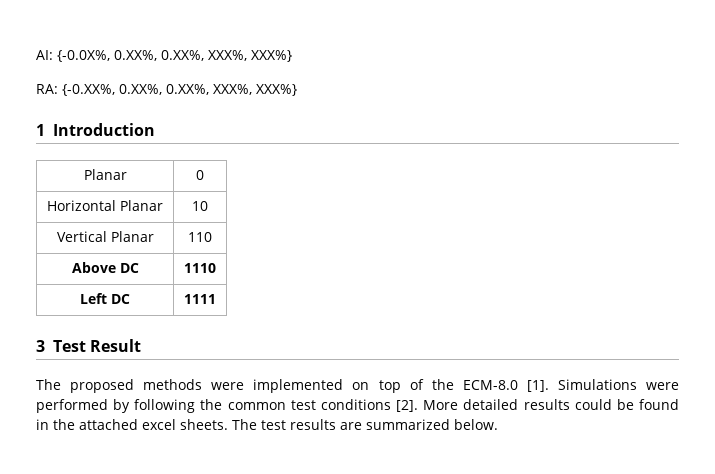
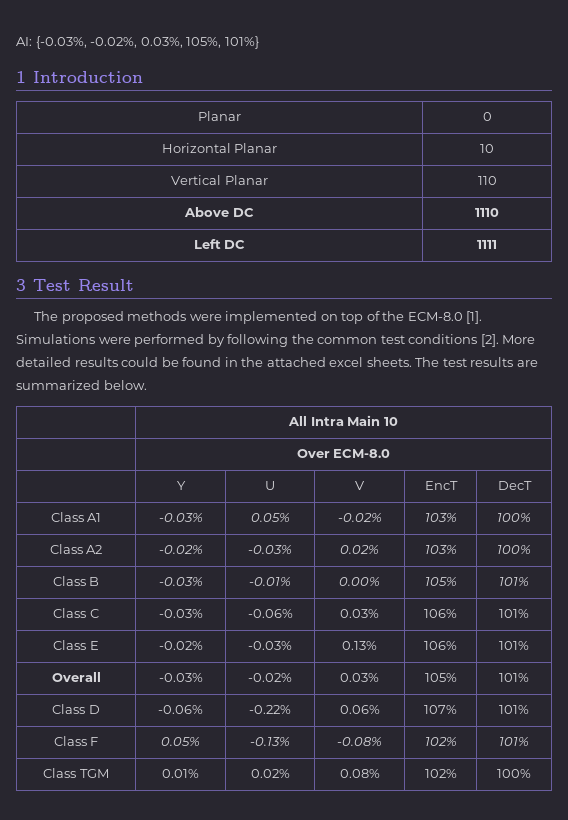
- AI: {-0.0X%, 0.XX%, 0.XX%, XXX%, XXX%}
- RA: {-0.XX%, 0.XX%, 0.XX%, XXX%, XXX%}
+ AI: {-0.03%, -0.02%, 0.03%, 105%, 101%}
+ | All Intra Main 10
+ | Over ECM-8.0
+ | Y | U | V | EncT | DecT
+ Class A1 | -0.03% | 0.05% | -0.02% | 103% | 100%
+ Class A2 | -0.02% | -0.03% | 0.02% | 103% | 100%
+ Class B | -0.03% | -0.01% | 0.00% | 105% | 101%
+ Class C | -0.03% | -0.06% | 0.03% | 106% | 101%
+ Class E | -0.02% | -0.03% | 0.13% | 106% | 101%
+ Overall | -0.03% | -0.02% | 0.03% | 105% | 101%
+ Class D | -0.06% | -0.22% | 0.06% | 107% | 101%
+ Class F | 0.05% | -0.13% | -0.08% | 102% | 101%
+ Class TGM | 0.01% | 0.02% | 0.08% | 102% | 100%

